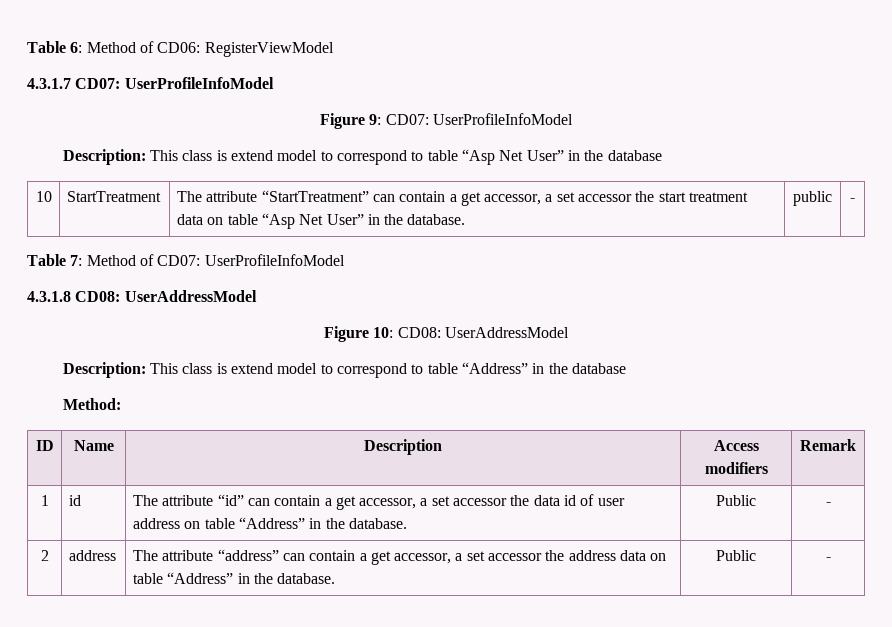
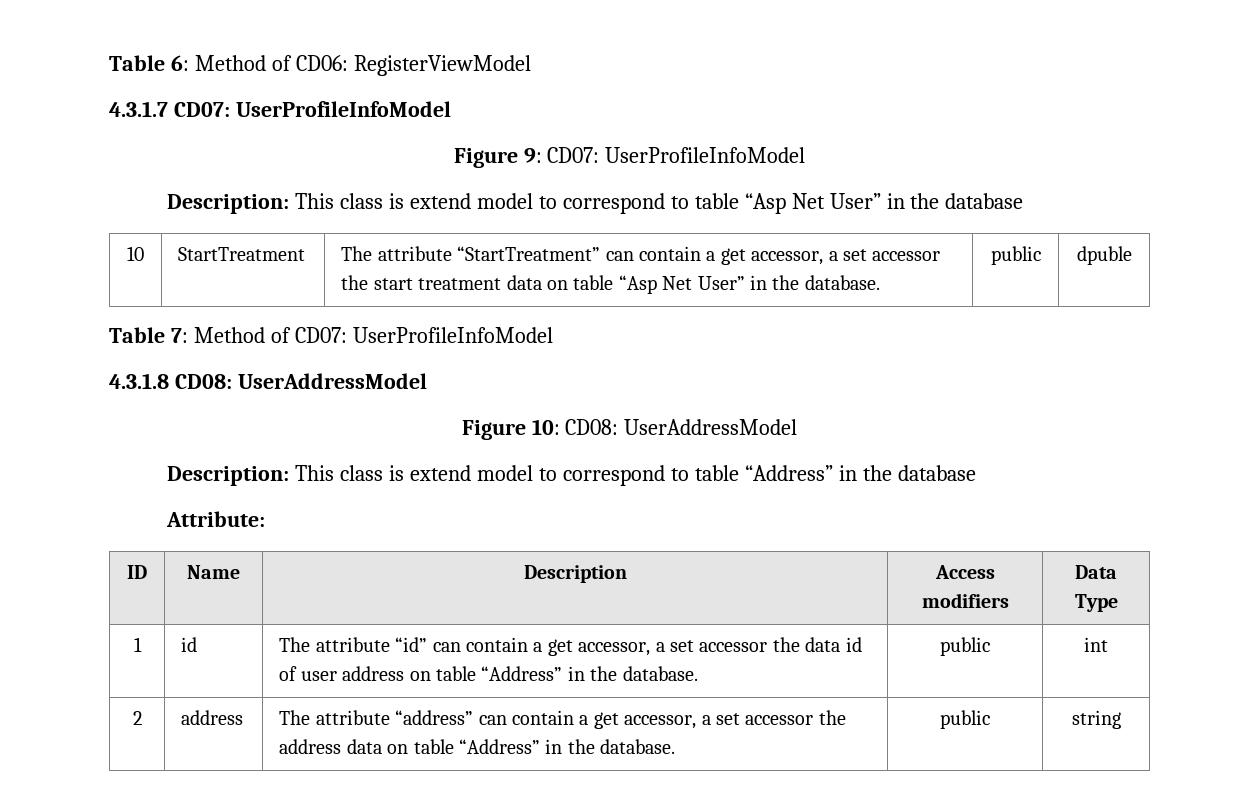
- 10 | StartTreatment | The attribute “StartTreatment” can contain a get accessor, a set accessor the start treatment data on table “Asp Net User” in the database. | public | -
+ 10 | StartTreatment | The attribute “StartTreatment” can contain a get accessor, a set accessor the start treatment data on table “Asp Net User” in the database. | public | dpuble
- Method:
+ Attribute:
- ID | Name | Description | Access modifiers | Remark
+ ID | Name | Description | Access modifiers | Data Type
- 1 | id | The attribute “id” can contain a get accessor, a set accessor the data id of user address on table “Address” in the database. | Public | -
+ 1 | id | The attribute “id” can contain a get accessor, a set accessor the data id of user address on table “Address” in the database. | public | int
- 2 | address | The attribute “address” can contain a get accessor, a set accessor the address data on table “Address” in the database. | Public | -
+ 2 | address | The attribute “address” can contain a get accessor, a set accessor the address data on table “Address” in the database. | public | string

